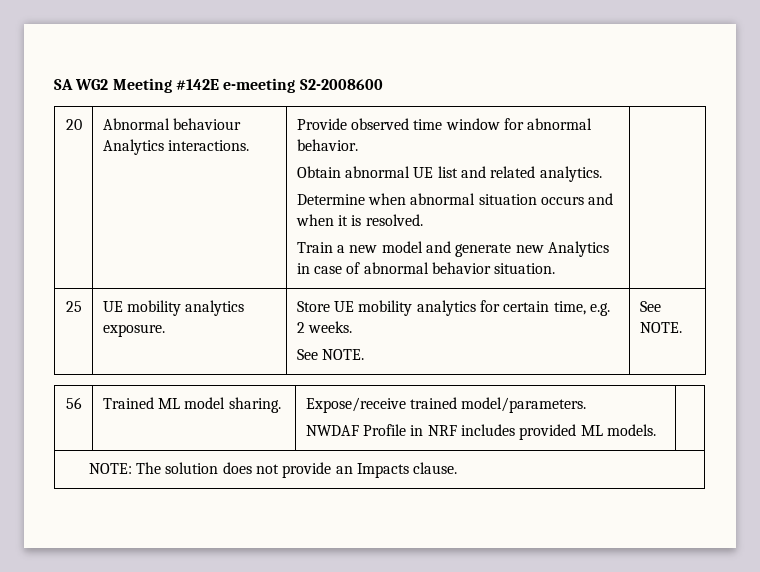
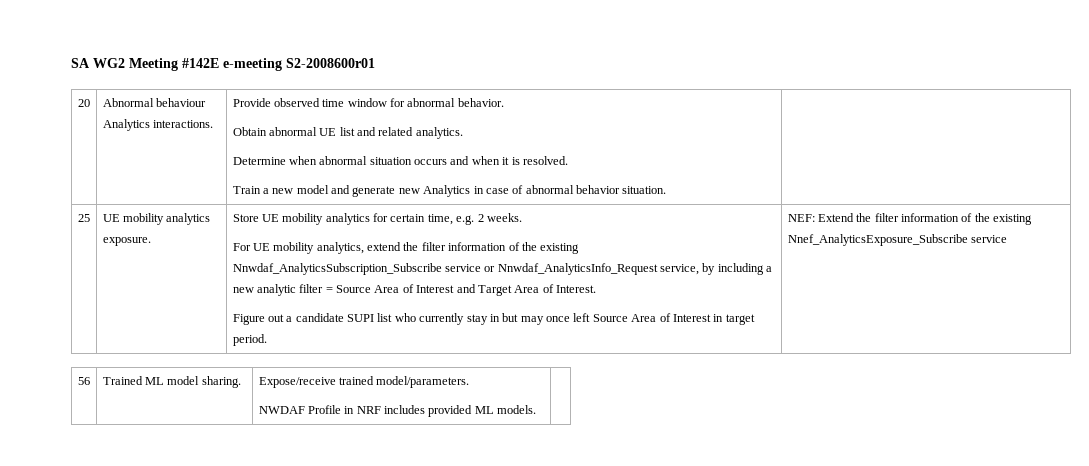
- SA WG2 Meeting #142E e-meeting S2-2008600
+ SA WG2 Meeting #142E e-meeting S2-2008600r01
- See NOTE. | See NOTE.
+ For UE mobility analytics, extend the filter information of the existing Nnwdaf_AnalyticsSubscription_Subscribe service or Nnwdaf_AnalyticsInfo_Request service, by including a new analytic filter = Source Area of Interest and Target Area of Interest.
+ Figure out a candidate SUPI list who currently stay in but may once left Source Area of Interest in target period. | NEF: Extend the filter information of the existing Nnef_AnalyticsExposure_Subscribe service
- NOTE: The solution does not provide an Impacts clause.

